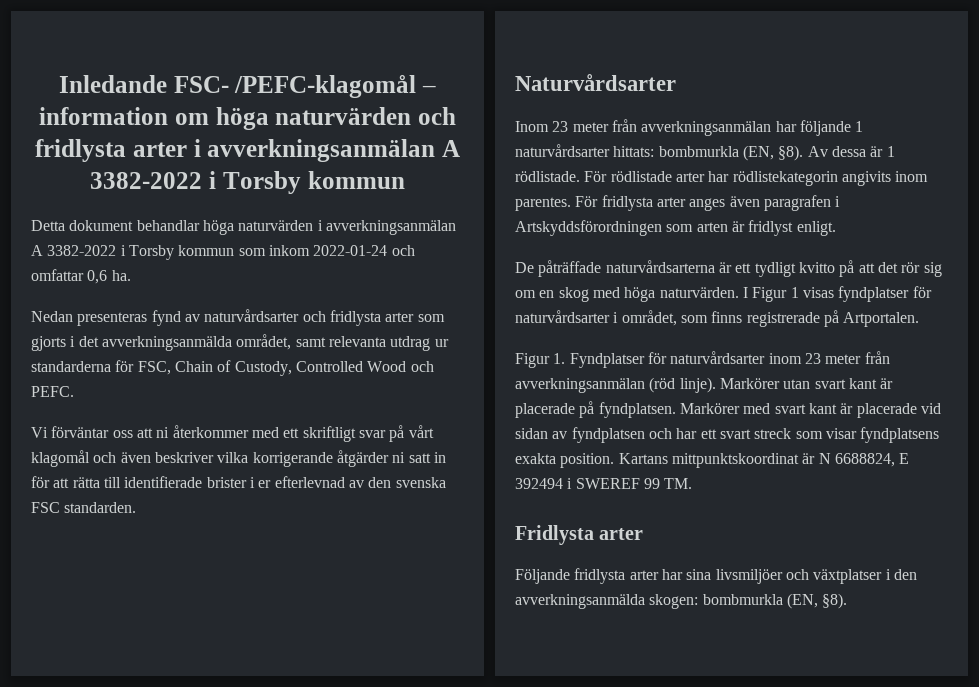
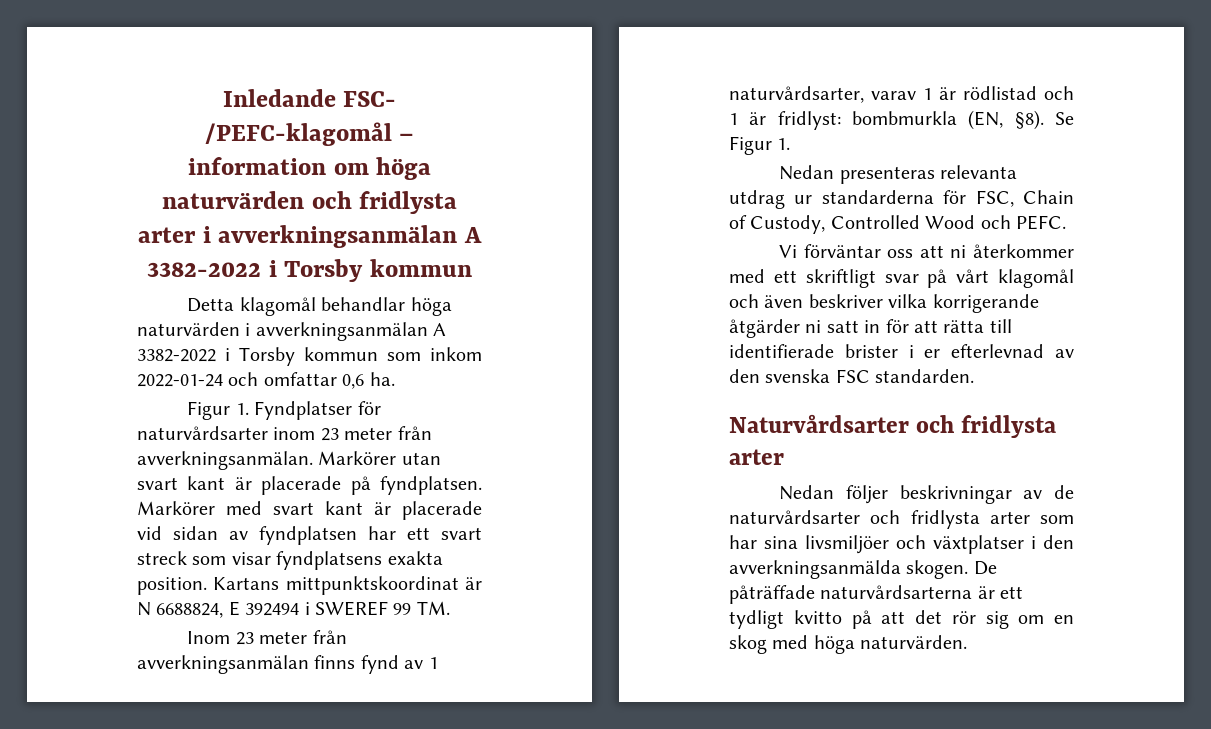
- Detta dokument behandlar höga naturvärden i avverkningsanmälan A 3382-2022 i Torsby kommun som inkom 2022-01-24 och omfattar 0,6 ha.
+ Detta klagomål behandlar höga naturvärden i avverkningsanmälan A 3382-2022 i Torsby kommun som inkom 2022-01-24 och omfattar 0,6 ha.
- Nedan presenteras fynd av naturvårdsarter och fridlysta arter som gjorts i det avverkningsanmälda området, samt relevanta utdrag ur standarderna för FSC, Chain of Custody, Controlled Wood och PEFC.
+ Figur 1. Fyndplatser för naturvårdsarter inom 23 meter från avverkningsanmälan. Markörer utan svart kant är placerade på fyndplatsen. Markörer med svart kant är placerade vid sidan av fyndplatsen har ett svart streck som visar fyndplatsens exakta position. Kartans mittpunktskoordinat är N 6688824, E 392494 i SWEREF 99 TM.
+ Inom 23 meter från avverkningsanmälan finns fynd av 1 naturvårdsarter, varav 1 är rödlistad och 1 är fridlyst: bombmurkla (EN, §8). Se Figur 1.
+ Nedan presenteras relevanta utdrag ur standarderna för FSC, Chain of Custody, Controlled Wood och PEFC.
- Naturvårdsarter
- Inom 23 meter från avverkningsanmälan har följande 1 naturvårdsarter hittats: bombmurkla (EN, §8). Av dessa är 1 rödlistade. För rödlistade arter har rödlistekategorin angivits inom parentes. För fridlysta arter anges även paragrafen i Artskyddsförordningen som arten är fridlyst enligt.
- De påträffade naturvårdsarterna är ett tydligt kvitto på att det rör sig om en skog med höga naturvärden. I Figur 1 visas fyndplatser för naturvårdsarter i området, som finns registrerade på Artportalen.
- Figur 1. Fyndplatser för naturvårdsarter inom 23 meter från avverkningsanmälan (röd linje). Markörer utan svart kant är placerade på fyndplatsen. Markörer med svart kant är placerade vid sidan av fyndplatsen och har ett svart streck som visar fyndplatsens exakta position. Kartans mittpunktskoordinat är N 6688824, E 392494 i SWEREF 99 TM.
- Fridlysta arter
- Följande fridlysta arter har sina livsmiljöer och växtplatser i den avverkningsanmälda skogen: bombmurkla (EN, §8).
+ Naturvårdsarter och fridlysta arter
+ Nedan följer beskrivningar av de naturvårdsarter och fridlysta arter som har sina livsmiljöer och växtplatser i den avverkningsanmälda skogen. De påträffade naturvårdsarterna är ett tydligt kvitto på att det rör sig om en skog med höga naturvärden.

